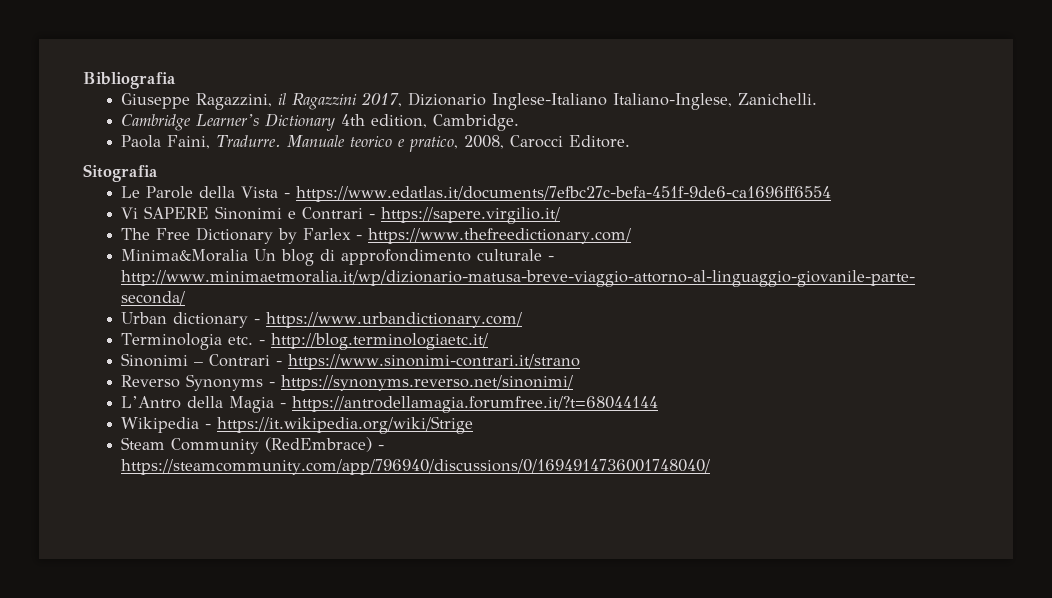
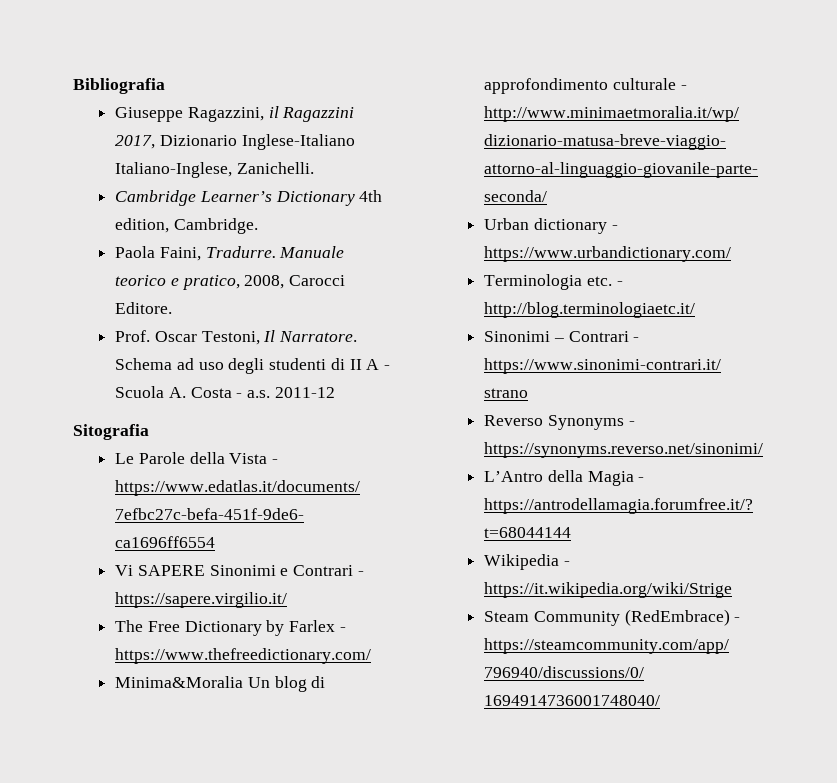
+ Prof. Oscar Testoni, Il Narratore. Schema ad uso degli studenti di II A - Scuola A. Costa - a.s. 2011-12

